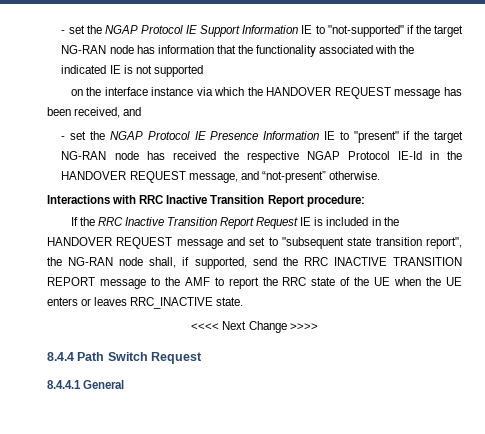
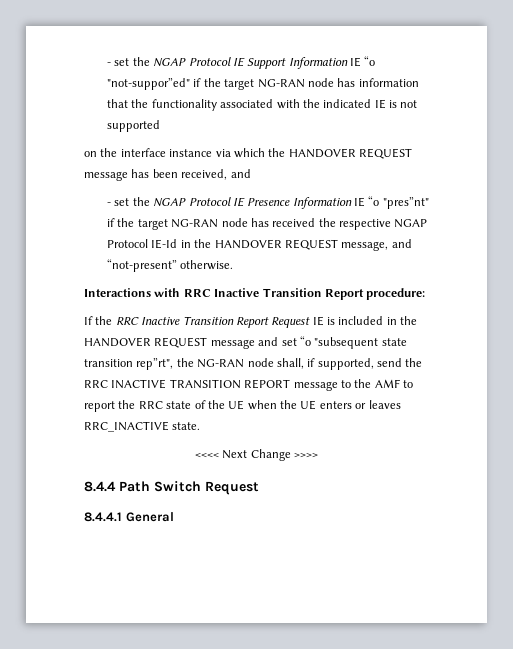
- - set the NGAP Protocol IE Support Information IE to "not-supported" if the target NG-RAN node has information that the functionality associated with the indicated IE is not supported
+ - set the NGAP Protocol IE Support Information IE “o "not-suppor”ed" if the target NG-RAN node has information that the functionality associated with the indicated IE is not supported
- - set the NGAP Protocol IE Presence Information IE to "present" if the target NG-RAN node has received the respective NGAP Protocol IE-Id in the HANDOVER REQUEST message, and “not-present” otherwise.
+ - set the NGAP Protocol IE Presence Information IE “o "pres”nt" if the target NG-RAN node has received the respective NGAP Protocol IE-Id in the HANDOVER REQUEST message, and “not-present” otherwise.
- If the RRC Inactive Transition Report Request IE is included in the HANDOVER REQUEST message and set to "subsequent state transition report", the NG-RAN node shall, if supported, send the RRC INACTIVE TRANSITION REPORT message to the AMF to report the RRC state of the UE when the UE enters or leaves RRC_INACTIVE state.
+ If the RRC Inactive Transition Report Request IE is included in the HANDOVER REQUEST message and set “o "subsequent state transition rep”rt", the NG-RAN node shall, if supported, send the RRC INACTIVE TRANSITION REPORT message to the AMF to report the RRC state of the UE when the UE enters or leaves RRC_INACTIVE state.

